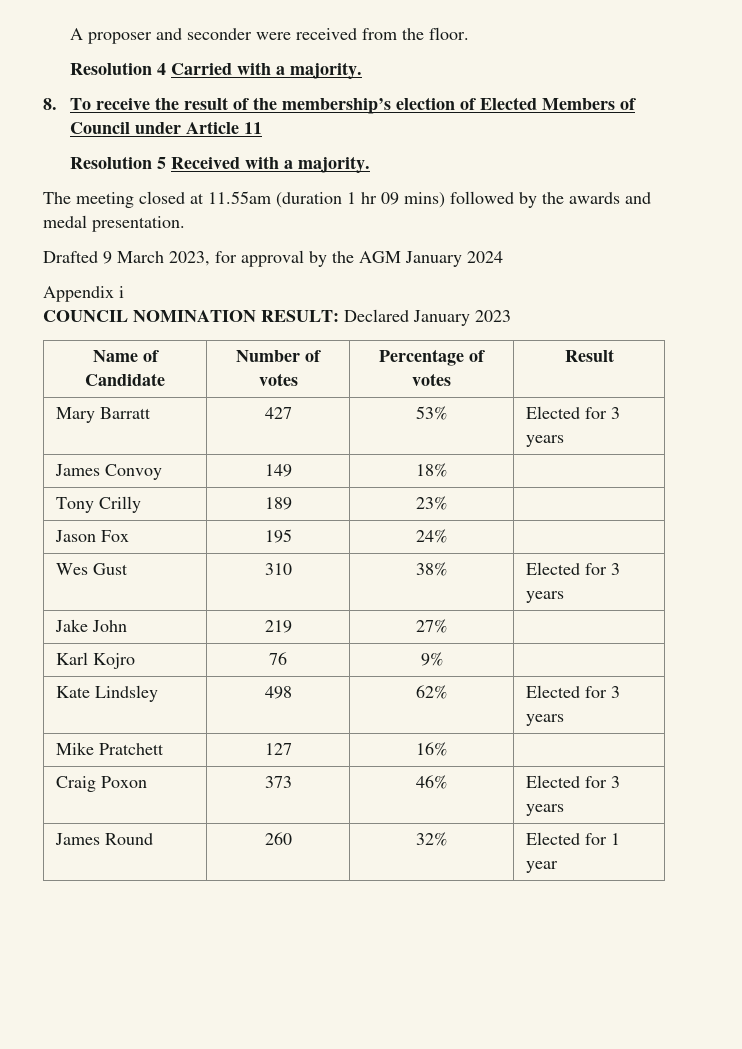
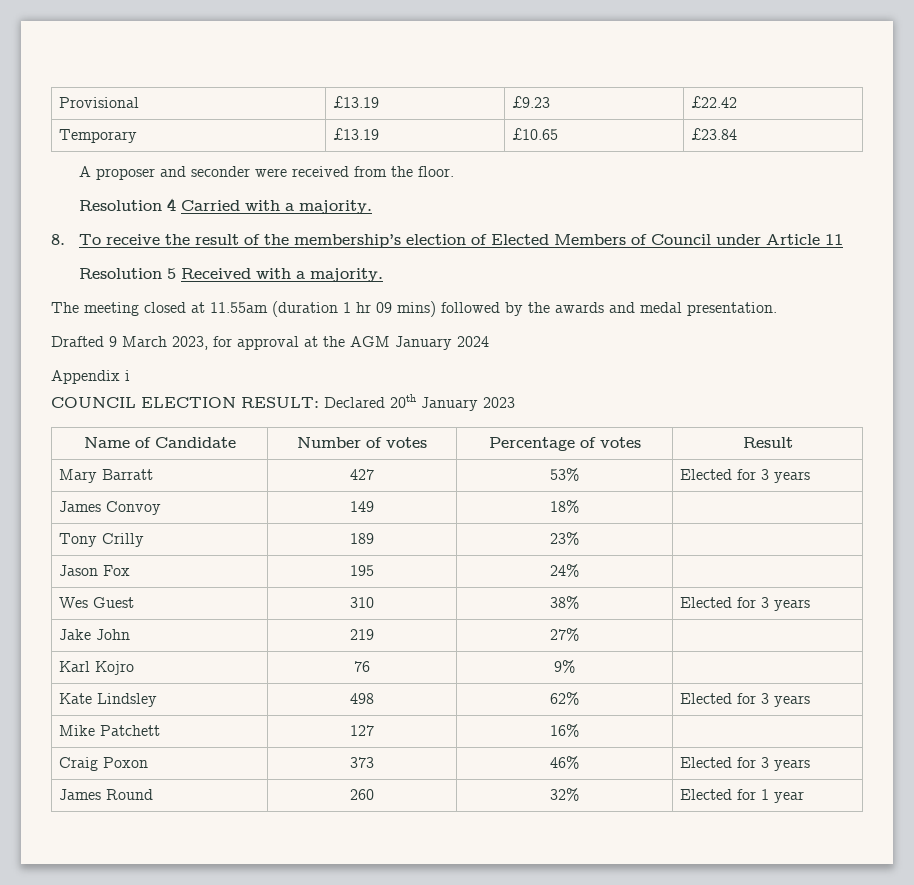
+ Provisional | £13.19 | £9.23 | £22.42
+ Temporary | £13.19 | £10.65 | £23.84
- Drafted 9 March 2023, for approval by the AGM January 2024
+ Drafted 9 March 2023, for approval at the AGM January 2024
- COUNCIL NOMINATION RESULT: Declared January 2023
+ COUNCIL ELECTION RESULT: Declared 20th January 2023
- Wes Gust | 310 | 38% | Elected for 3 years
+ Wes Guest | 310 | 38% | Elected for 3 years
- Mike Pratchett | 127 | 16% |
+ Mike Patchett | 127 | 16% |

